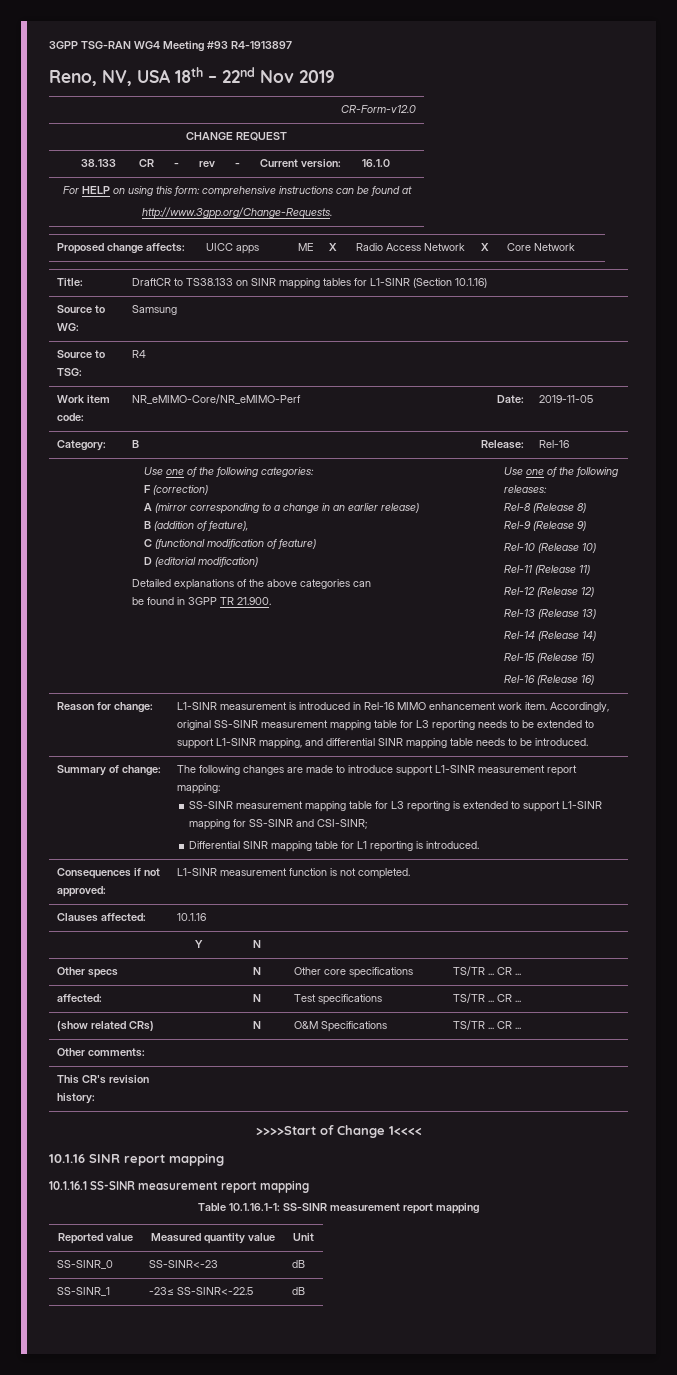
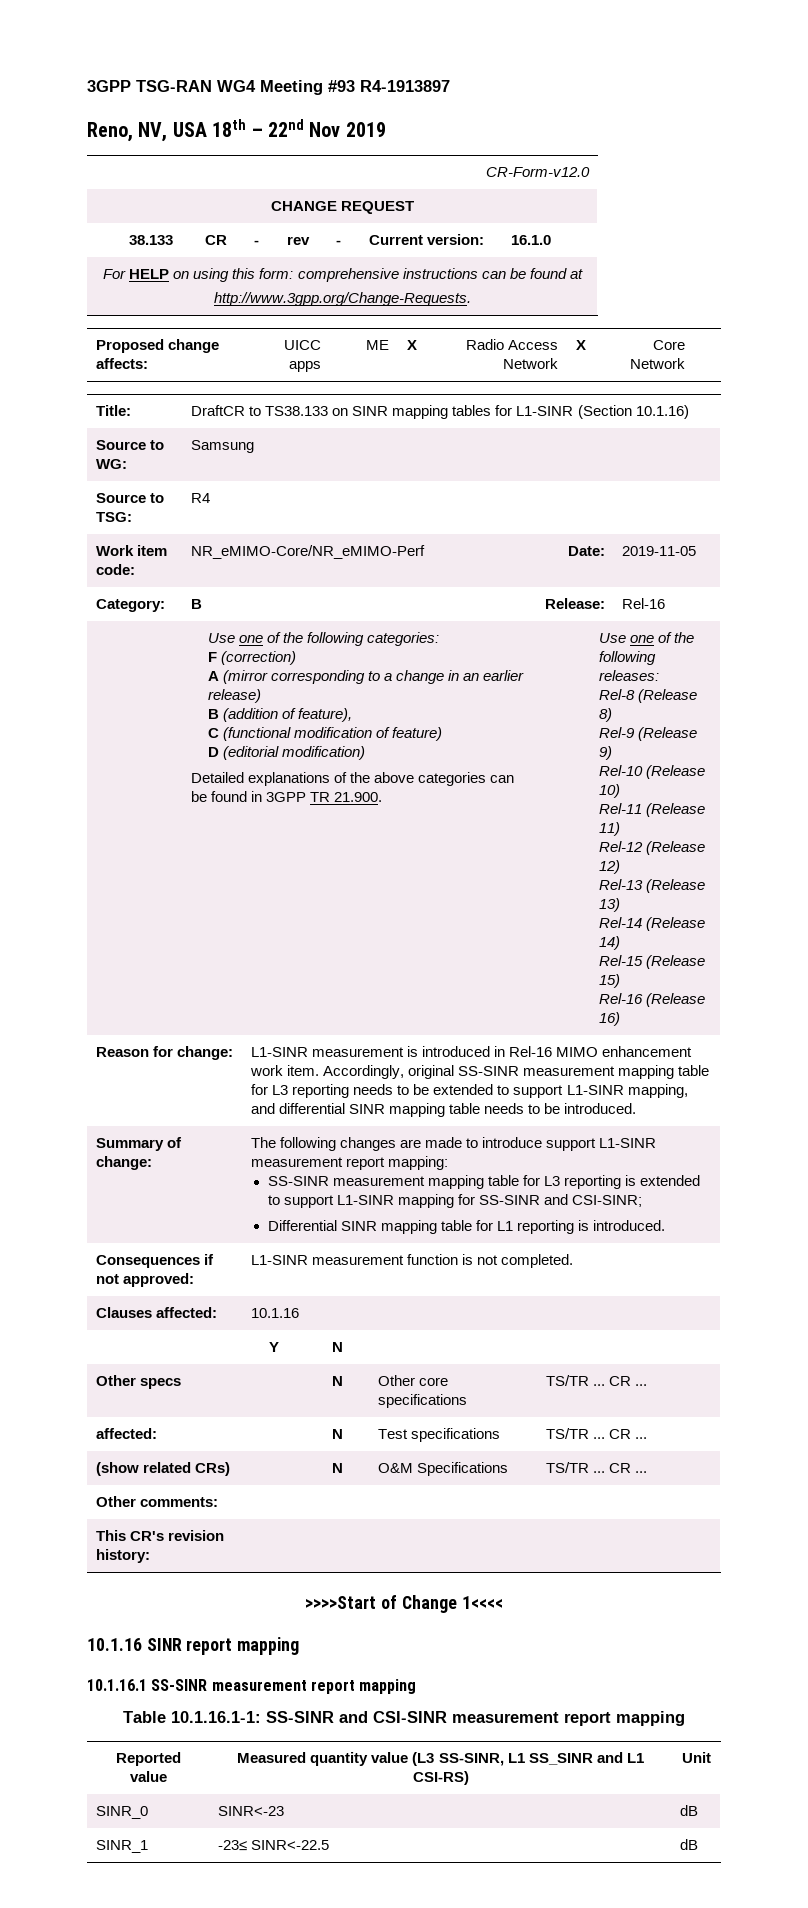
- Table 10.1.16.1-1: SS-SINR measurement report mapping
+ Table 10.1.16.1-1: SS-SINR and CSI-SINR measurement report mapping
- Reported value | Measured quantity value | Unit
+ Reported value | Measured quantity value (L3 SS-SINR, L1 SS_SINR and L1 CSI-RS) | Unit
- SS-SINR_0 | SS-SINR<-23 | dB
+ SINR_0 | SINR<-23 | dB
- SS-SINR_1 | -23≤ SS-SINR<-22.5 | dB
+ SINR_1 | -23≤ SINR<-22.5 | dB

